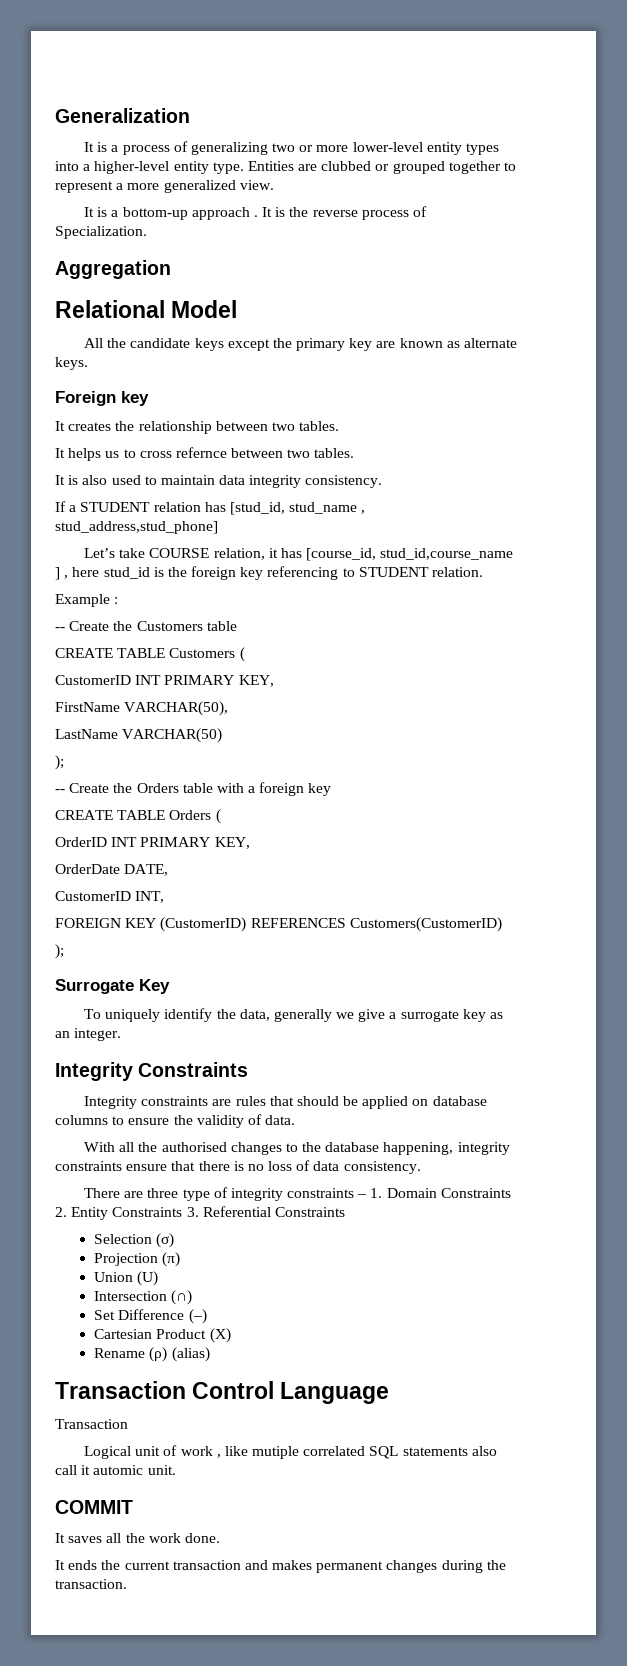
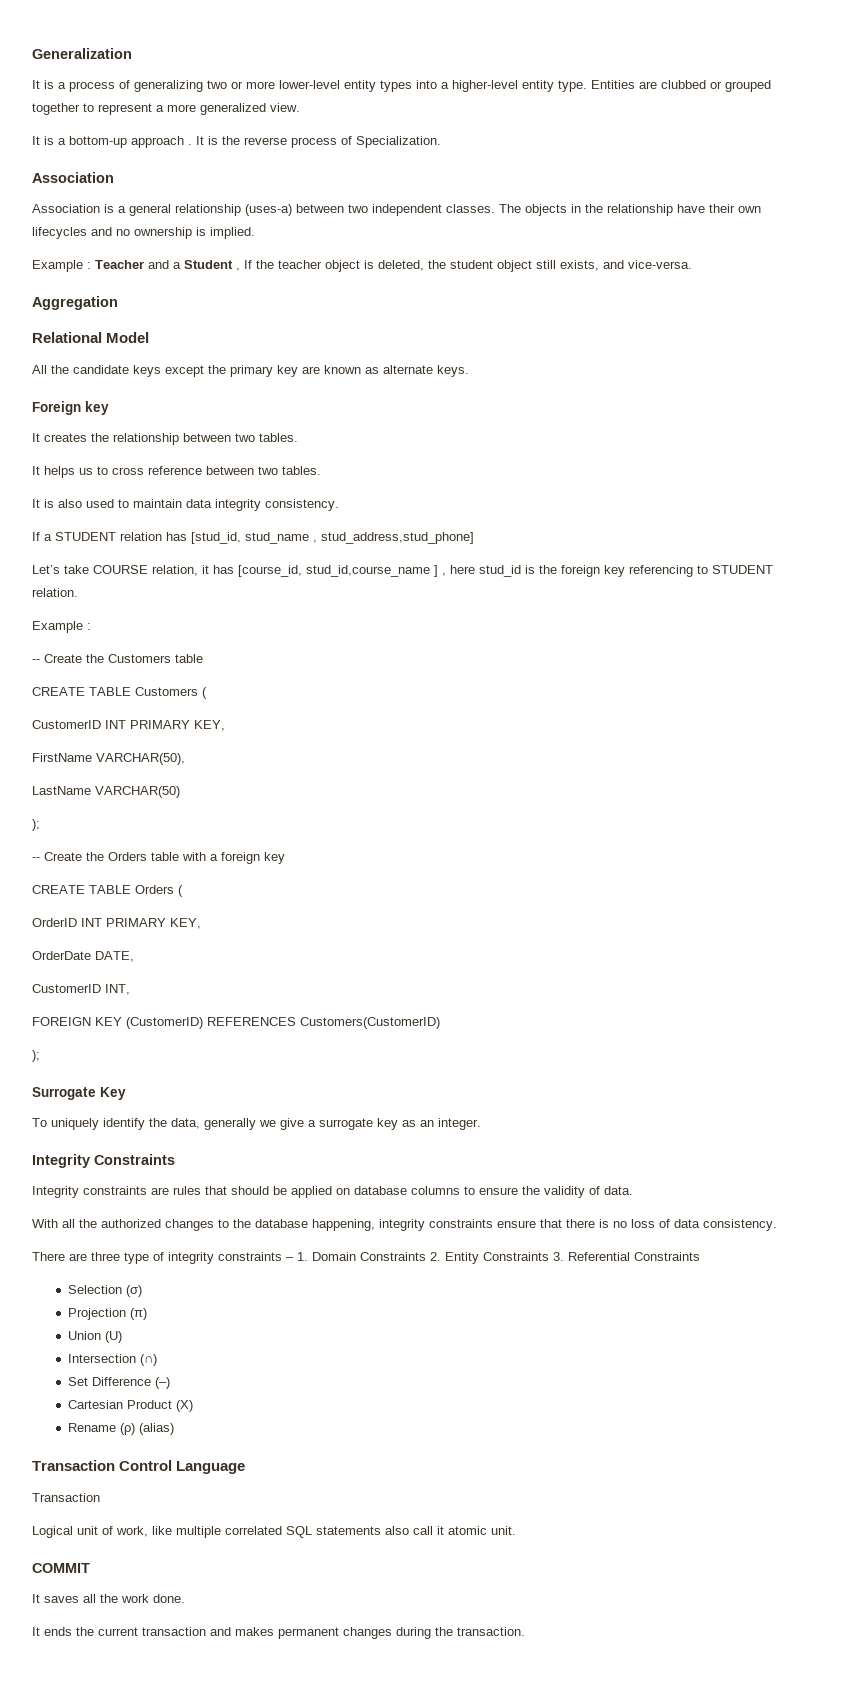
  It is the reverse process of Specialization.
+ Association
+ Association is a general relationship (uses-a) between two independent classes. The objects in the relationship have their own lifecycles and no ownership is implied.
+ Example : Teacher and a Student , If the teacher object is deleted, the student object still exists, and vice-versa.
- It helps us to cross refernce between two tables.
+ It helps us to cross reference between two tables.
- With all the authorised changes to the database happening, integrity constraints ensure that there is no loss of data consistency.
+ With all the authorized changes to the database happening, integrity constraints ensure that there is no loss of data consistency.
- Logical unit of work , like mutiple correlated SQL statements also call it automic unit.
+ Logical unit of work, like multiple correlated SQL statements also call it atomic unit.

